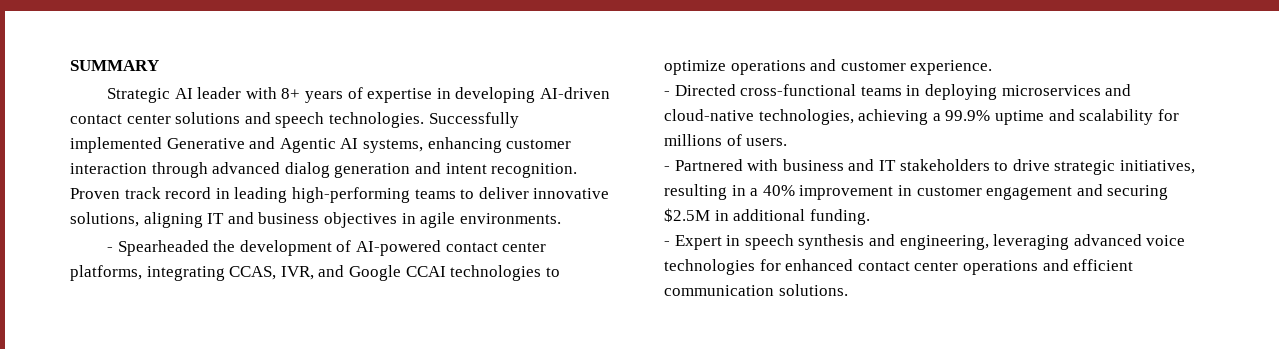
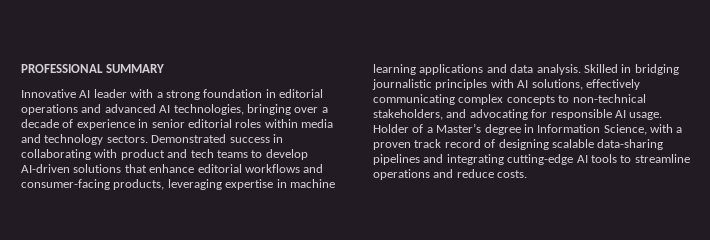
- SUMMARY
+ PROFESSIONAL SUMMARY
- Strategic AI leader with 8+ years of expertise in developing AI-driven contact center solutions and speech technologies. Successfully implemented Generative and Agentic AI systems, enhancing customer interaction through advanced dialog generation and intent recognition. Proven track record in leading high-performing teams to deliver innovative solutions, aligning IT and business objectives in agile environments.
- - Spearheaded the development of AI-powered contact center platforms, integrating CCAS, IVR, and Google CCAI technologies to optimize operations and customer experience.
- - Directed cross-functional teams in deploying microservices and cloud-native technologies, achieving a 99.9% uptime and scalability for millions of users.
- - Partnered with business and IT stakeholders to drive strategic initiatives, resulting in a 40% improvement in customer engagement and securing $2.5M in additional funding.
- - Expert in speech synthesis and engineering, leveraging advanced voice technologies for enhanced contact center operations and efficient communication solutions.
+ Innovative AI leader with a strong foundation in editorial operations and advanced AI technologies, bringing over a decade of experience in senior editorial roles within media and technology sectors. Demonstrated success in collaborating with product and tech teams to develop AI-driven solutions that enhance editorial workflows and consumer-facing products, leveraging expertise in machine learning applications and data analysis. Skilled in bridging journalistic principles with AI solutions, effectively communicating complex concepts to non-technical stakeholders, and advocating for responsible AI usage. Holder of a Master’s degree in Information Science, with a proven track record of designing scalable data-sharing pipelines and integrating cutting-edge AI tools to streamline operations and reduce costs.

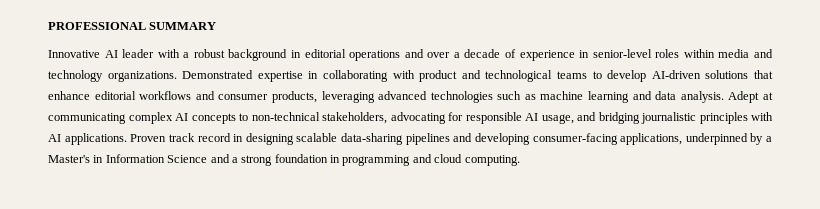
- Innovative AI leader with a strong foundation in editorial operations and advanced AI technologies, bringing over a decade of experience in senior editorial roles within media and technology sectors. Demonstrated success in collaborating with product and tech teams to develop AI-driven solutions that enhance editorial workflows and consumer-facing products, leveraging expertise in machine learning applications and data analysis.
+ Innovative AI leader with a robust background in editorial operations and over a decade of experience in senior-level roles within media and technology organizations. Demonstrated expertise in collaborating with product and technological teams to develop AI-driven solutions that enhance editorial workflows and consumer products, leveraging advanced technologies such as machine learning and data analysis.
- Skilled in bridging journalistic principles with AI solutions, effectively communicating complex concepts to non-technical stakeholders, and advocating for responsible AI usage. Holder of a Master’s degree in Information Science, with a proven track record of designing scalable data-sharing pipelines and integrating cutting-edge AI tools to streamline operations and reduce costs.
+ Adept at communicating complex AI concepts to non-technical stakeholders, advocating for responsible AI usage, and bridging journalistic principles with AI applications. Proven track record in designing scalable data-sharing pipelines and developing consumer-facing applications, underpinned by a Master's in Information Science and a strong foundation in programming and cloud computing.

